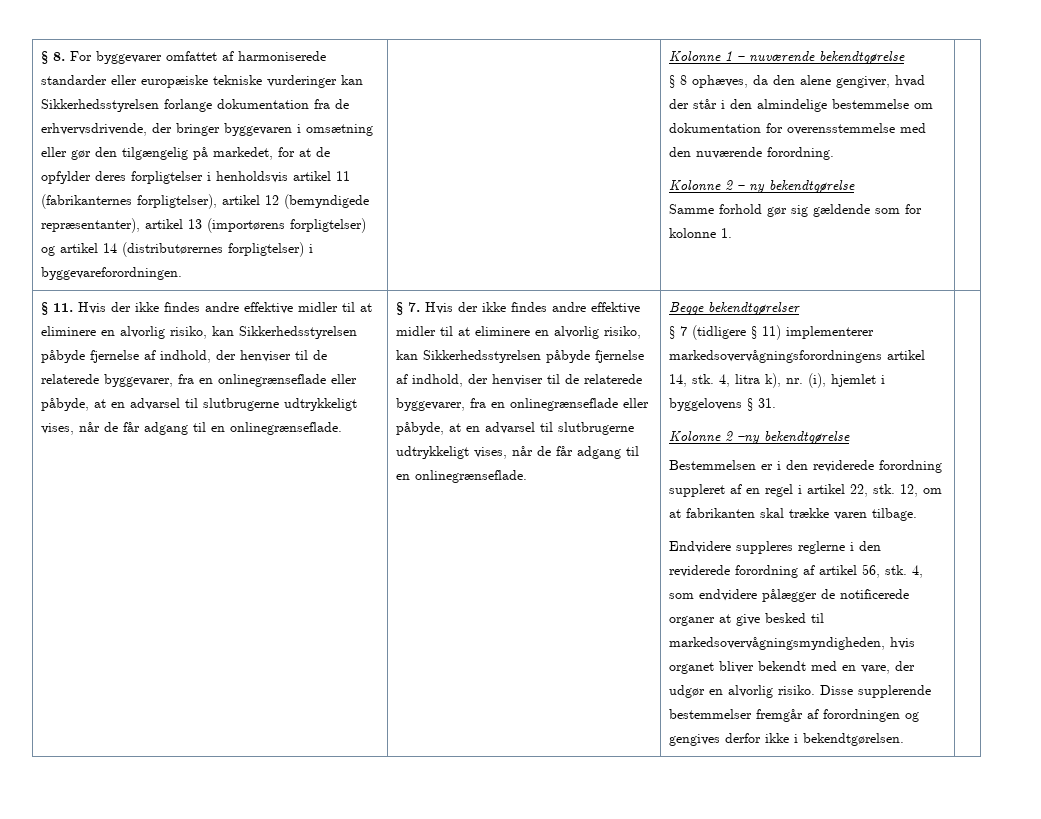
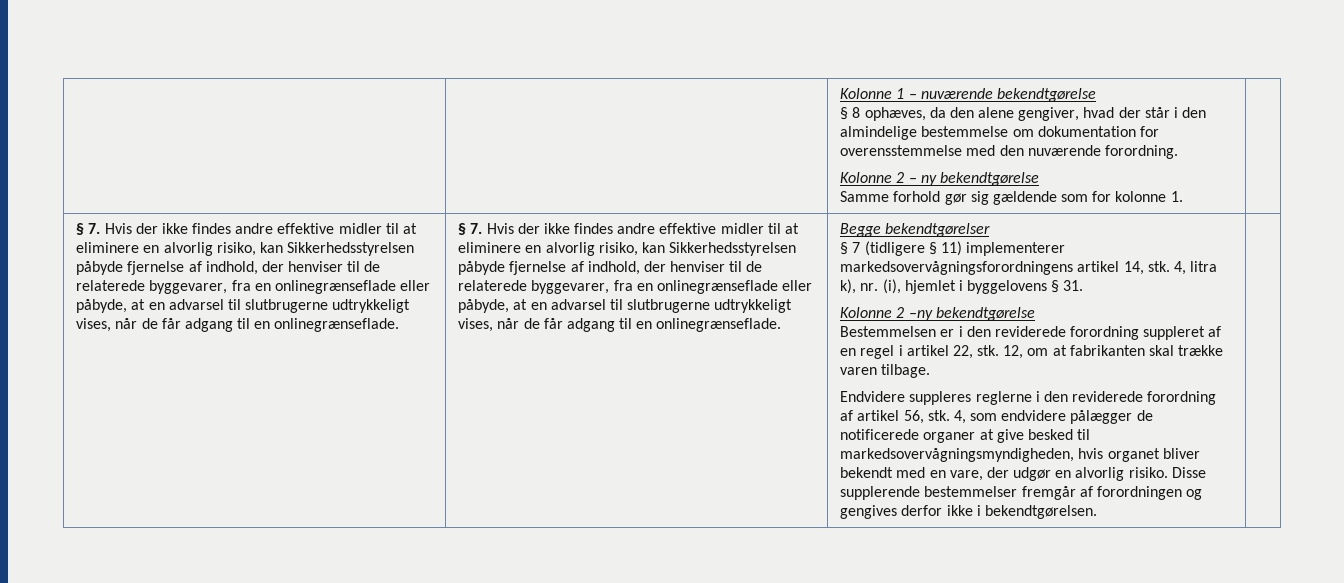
- § 8. For byggevarer omfattet af harmoniserede standarder eller europæiske tekniske vurderinger kan Sikkerhedsstyrelsen forlange dokumentation fra de erhvervsdrivende, der bringer byggevaren i omsætning eller gør den tilgængelig på markedet, for at de opfylder deres forpligtelser i henholdsvis artikel 11 (fabrikanternes forpligtelser), artikel 12 (bemyndigede repræsentanter), artikel 13 (importørens forpligtelser) og artikel 14 (distributørernes forpligtelser) i byggevareforordningen.
  Samme forhold gør sig gældende som for kolonne 1. |
- § 11. Hvis der ikke findes andre effektive midler til at eliminere en alvorlig risiko, kan Sikkerhedsstyrelsen påbyde fjernelse af indhold, der henviser til de relaterede byggevarer, fra en onlinegrænseflade eller påbyde, at en advarsel til slutbrugerne udtrykkeligt vises, når de får adgang til en onlinegrænseflade.
+ § 7. Hvis der ikke findes andre effektive midler til at eliminere en alvorlig risiko, kan Sikkerhedsstyrelsen påbyde fjernelse af indhold, der henviser til de relaterede byggevarer, fra en onlinegrænseflade eller påbyde, at en advarsel til slutbrugerne udtrykkeligt vises, når de får adgang til en onlinegrænseflade.

